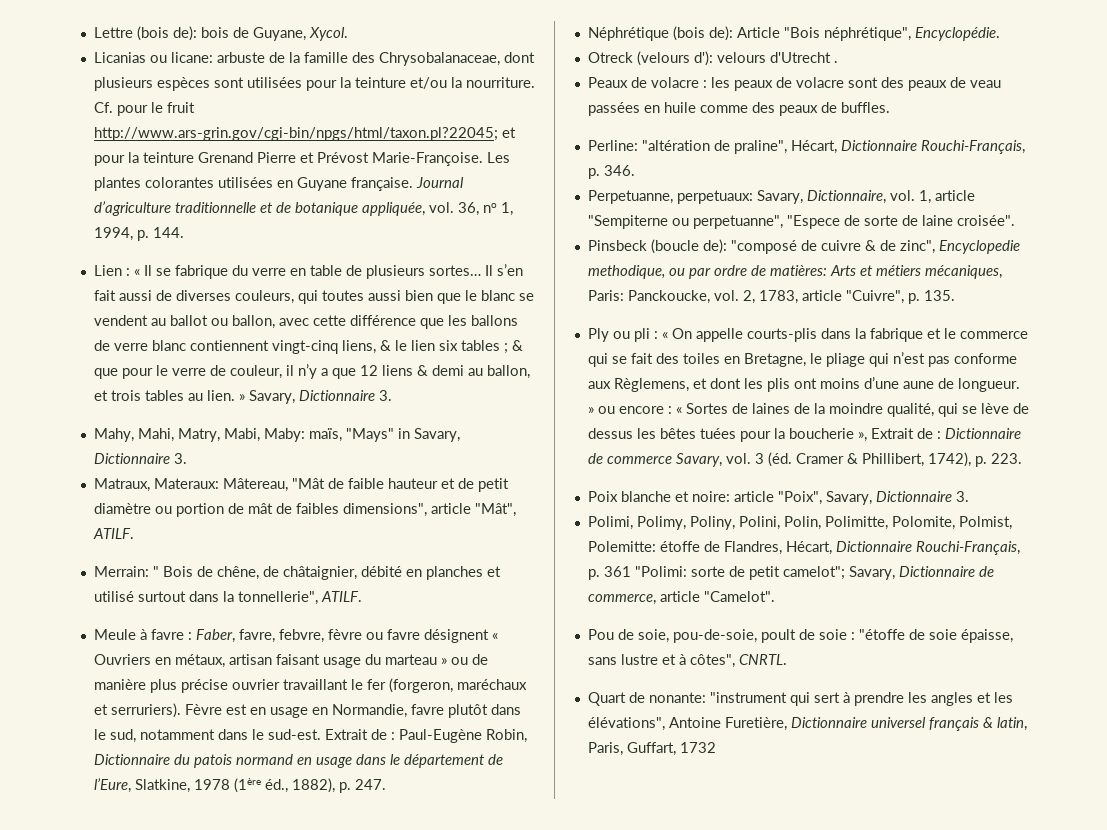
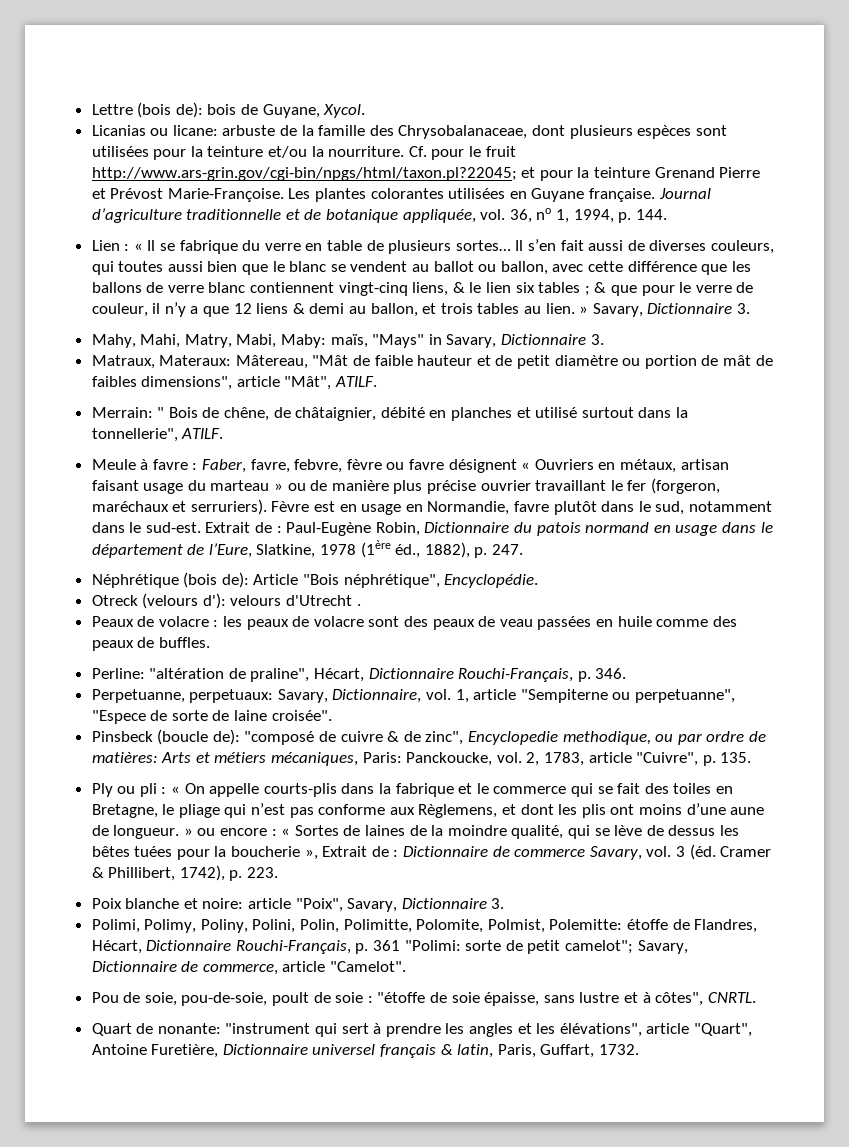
- Quart de nonante: "instrument qui sert à prendre les angles et les élévations", Antoine Furetière, Dictionnaire universel français & latin, Paris, Guffart, 1732
+ Quart de nonante: "instrument qui sert à prendre les angles et les élévations", article "Quart", Antoine Furetière, Dictionnaire universel français & latin, Paris, Guffart, 1732.

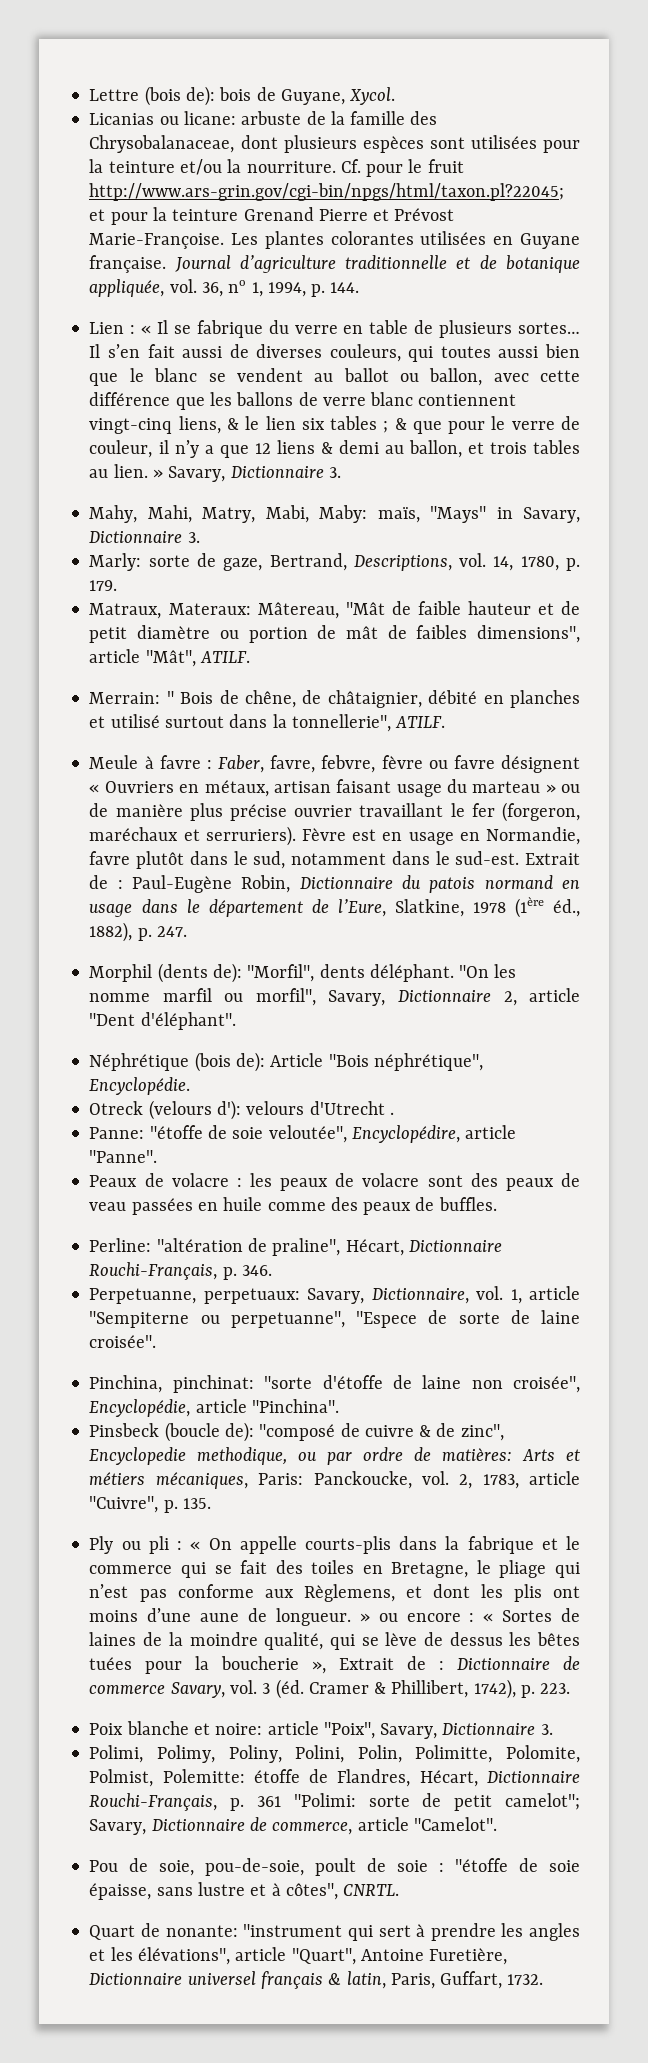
+ Marly: sorte de gaze, Bertrand, Descriptions, vol. 14, 1780, p. 179.
+ Morphil (dents de): "Morfil", dents déléphant. "On les nomme marfil ou morfil", Savary, Dictionnaire 2, article "Dent d'éléphant".
+ Panne: "étoffe de soie veloutée", Encyclopédire, article "Panne".
+ Pinchina, pinchinat: "sorte d'étoffe de laine non croisée", Encyclopédie, article "Pinchina".

